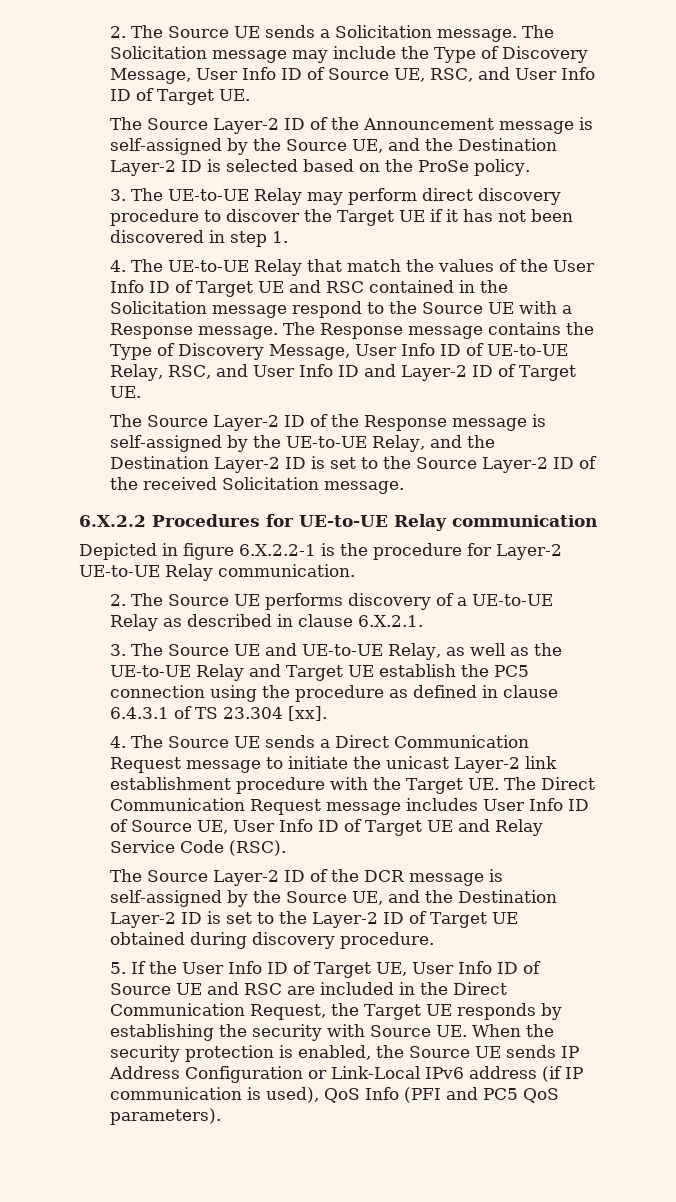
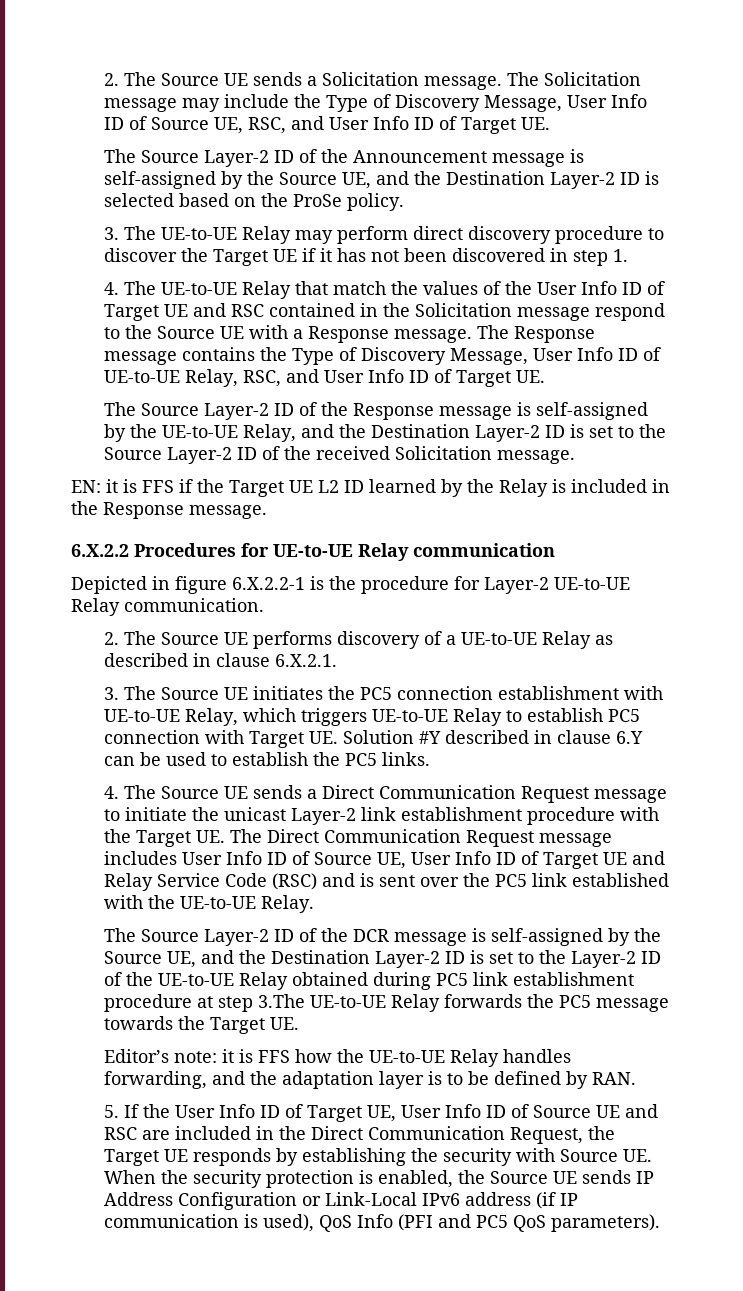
- The Response message contains the Type of Discovery Message, User Info ID of UE-to-UE Relay, RSC, and User Info ID and Layer-2 ID of Target UE.
+ The Response message contains the Type of Discovery Message, User Info ID of UE-to-UE Relay, RSC, and User Info ID of Target UE.
+ EN: it is FFS if the Target UE L2 ID learned by the Relay is included in the Response message.
- 3. The Source UE and UE-to-UE Relay, as well as the UE-to-UE Relay and Target UE establish the PC5 connection using the procedure as defined in clause 6.4.3.1 of TS 23.304 [xx].
+ 3. The Source UE initiates the PC5 connection establishment with UE-to-UE Relay, which triggers UE-to-UE Relay to establish PC5 connection with Target UE. Solution #Y described in clause 6.Y can be used to establish the PC5 links.
- 4. The Source UE sends a Direct Communication Request message to initiate the unicast Layer-2 link establishment procedure with the Target UE. The Direct Communication Request message includes User Info ID of Source UE, User Info ID of Target UE and Relay Service Code (RSC).
+ 4. The Source UE sends a Direct Communication Request message to initiate the unicast Layer-2 link establishment procedure with the Target UE. The Direct Communication Request message includes User Info ID of Source UE, User Info ID of Target UE and Relay Service Code (RSC) and is sent over the PC5 link established with the UE-to-UE Relay.
- The Source Layer-2 ID of the DCR message is self-assigned by the Source UE, and the Destination Layer-2 ID is set to the Layer-2 ID of Target UE obtained during discovery procedure.
+ The Source Layer-2 ID of the DCR message is self-assigned by the Source UE, and the Destination Layer-2 ID is set to the Layer-2 ID of the UE-to-UE Relay obtained during PC5 link establishment procedure at step 3.The UE-to-UE Relay forwards the PC5 message towards the Target UE.
+ Editor’s note: it is FFS how the UE-to-UE Relay handles forwarding, and the adaptation layer is to be defined by RAN.

